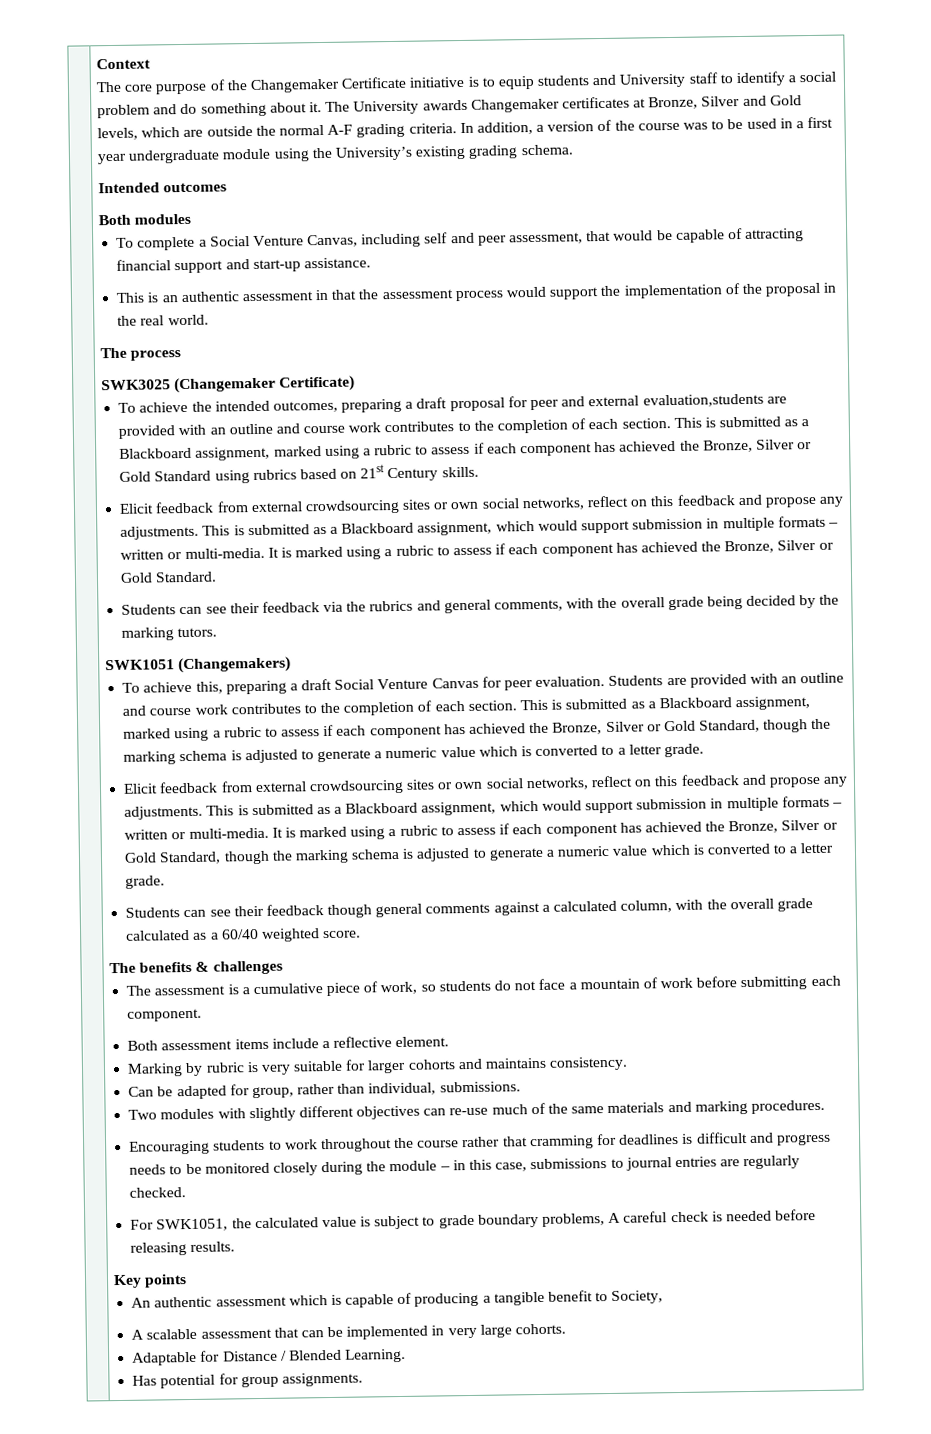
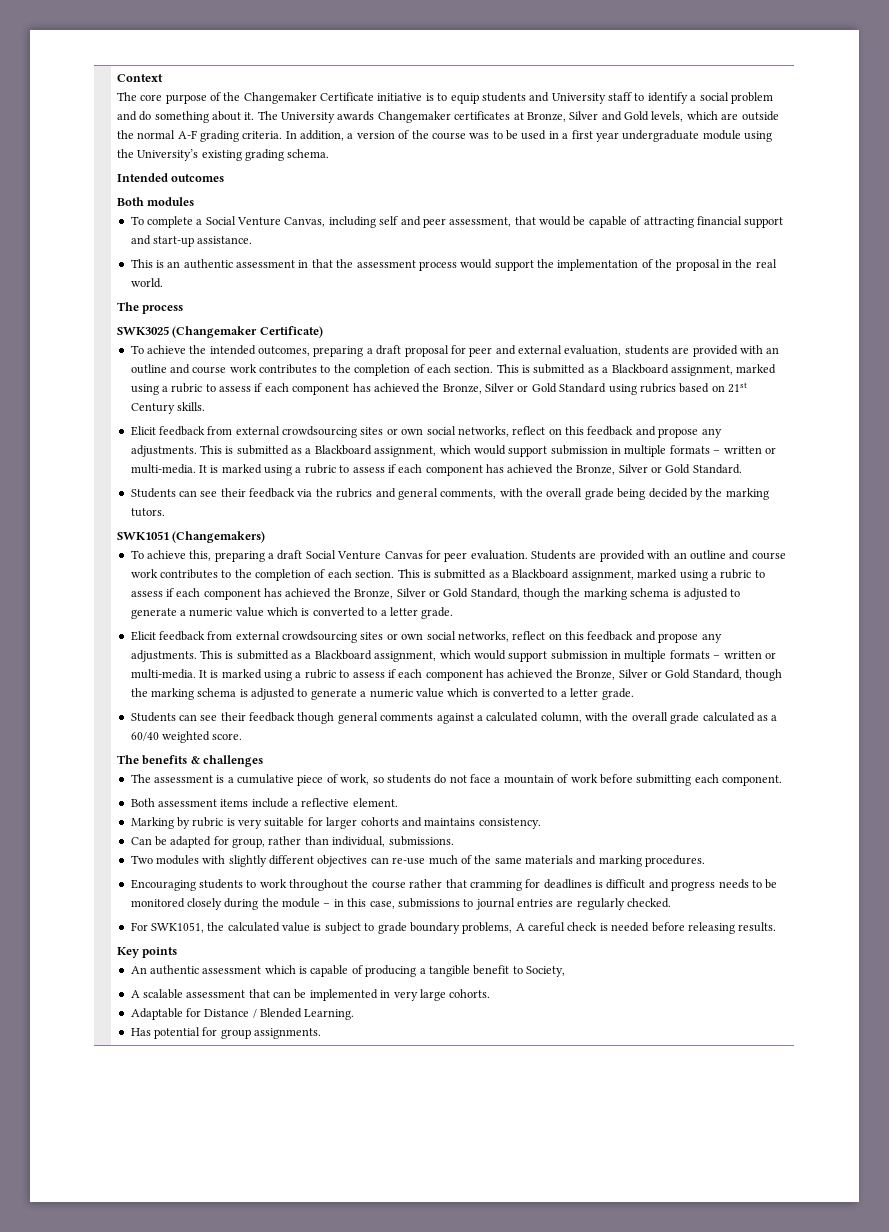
- To achieve the intended outcomes, preparing a draft proposal for peer and external evaluation,students are provided with an outline and course work contributes to the completion of each section.
+ To achieve the intended outcomes, preparing a draft proposal for peer and external evaluation, students are provided with an outline and course work contributes to the completion of each section.

